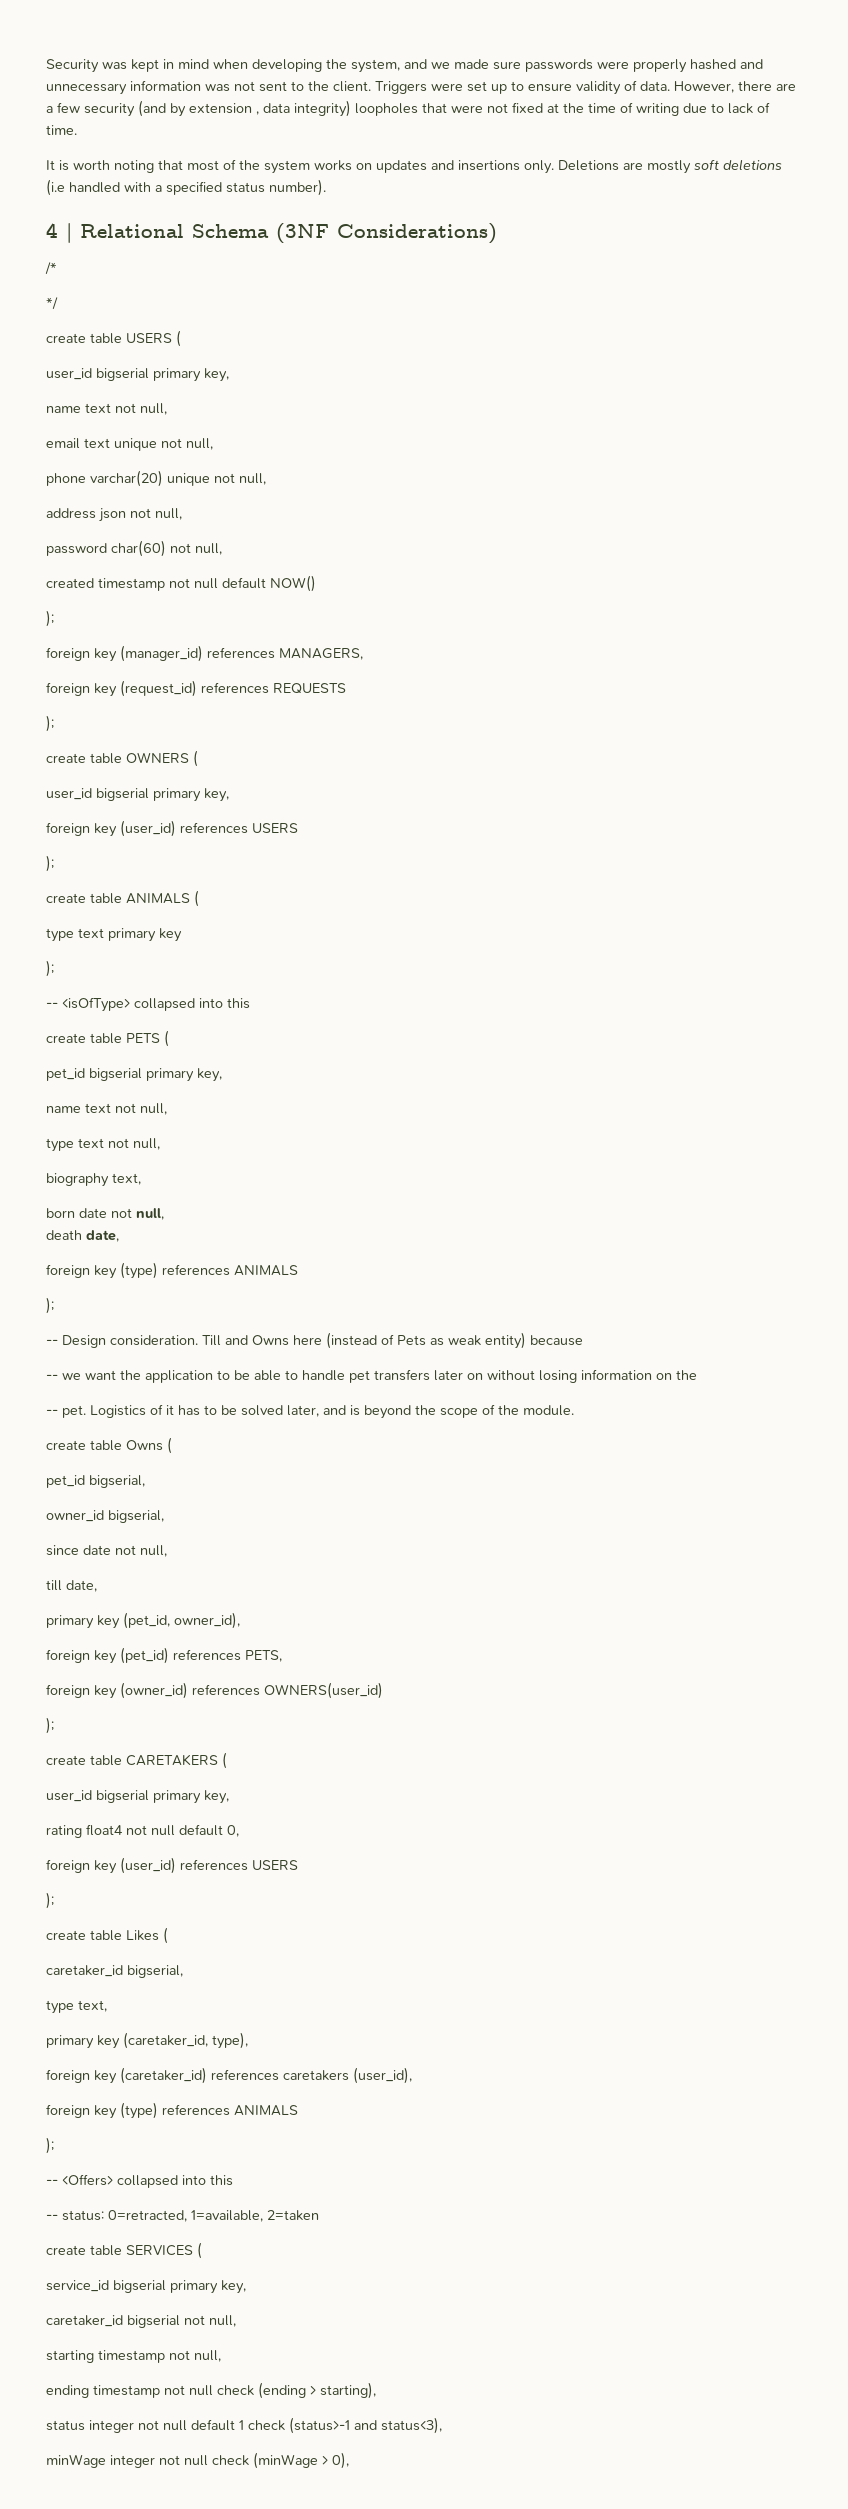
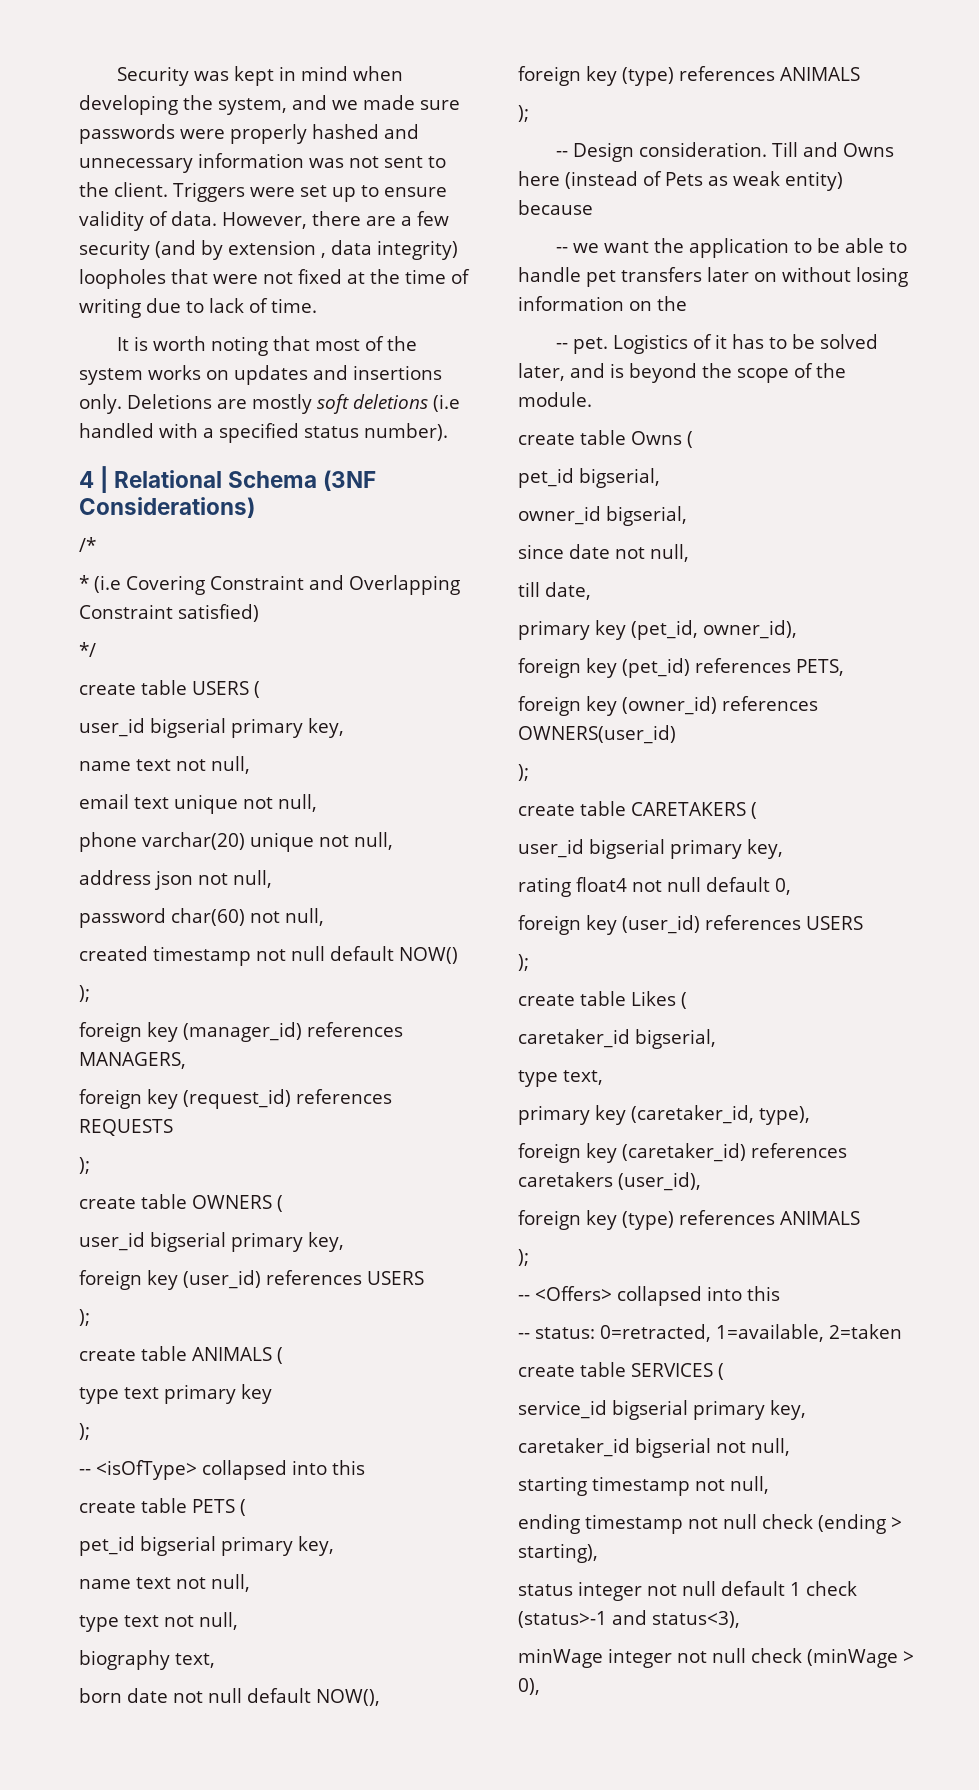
+ * (i.e Covering Constraint and Overlapping Constraint satisfied)
- born date not null,
- death date,
+ born date not null default NOW(),

